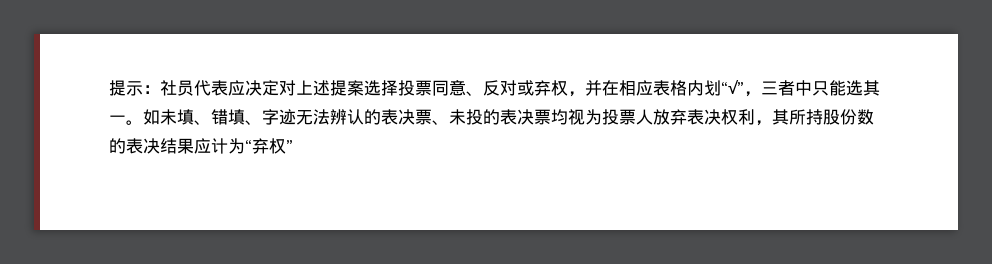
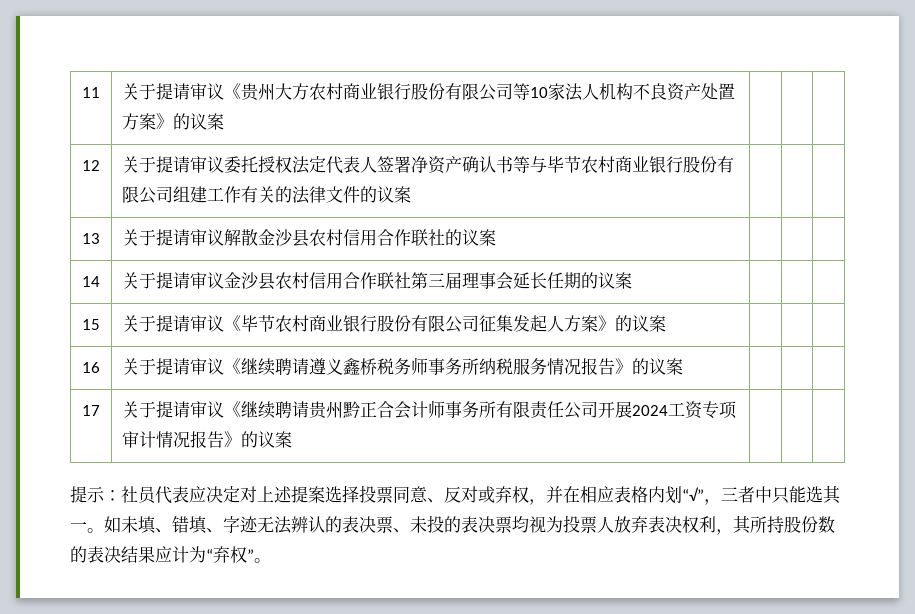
+ 11 | 关于提请审议《贵州大方农村商业银行股份有限公司等10家法人机构不良资产处置方案》的议案 | | |
+ 12 | 关于提请审议委托授权法定代表人签署净资产确认书等与毕节农村商业银行股份有限公司组建工作有关的法律文件的议案 | | |
+ 13 | 关于提请审议解散金沙县农村信用合作联社的议案 | | |
+ 14 | 关于提请审议金沙县农村信用合作联社第三届理事会延长任期的议案 | | |
+ 15 | 关于提请审议《毕节农村商业银行股份有限公司征集发起人方案》的议案 | | |
+ 16 | 关于提请审议《继续聘请遵义鑫桥税务师事务所纳税服务情况报告》的议案 | | |
+ 17 | 关于提请审议《继续聘请贵州黔正合会计师事务所有限责任公司开展2024工资专项审计情况报告》的议案 | | |
- 如未填、错填、字迹无法辨认的表决票、未投的表决票均视为投票人放弃表决权利，其所持股份数的表决结果应计为“弃权”
+ 如未填、错填、字迹无法辨认的表决票、未投的表决票均视为投票人放弃表决权利，其所持股份数的表决结果应计为“弃权”。

